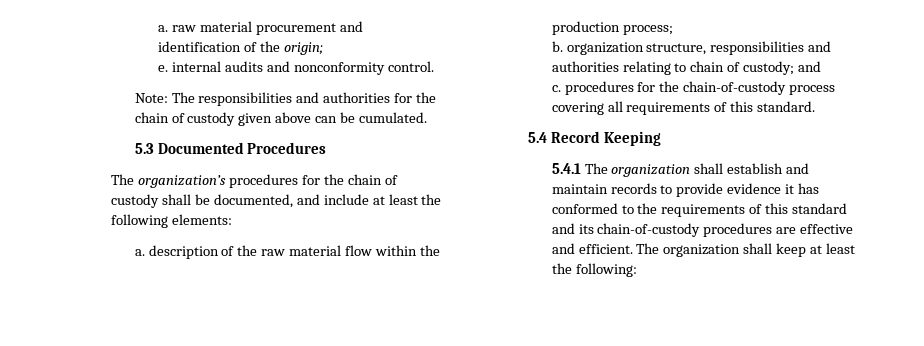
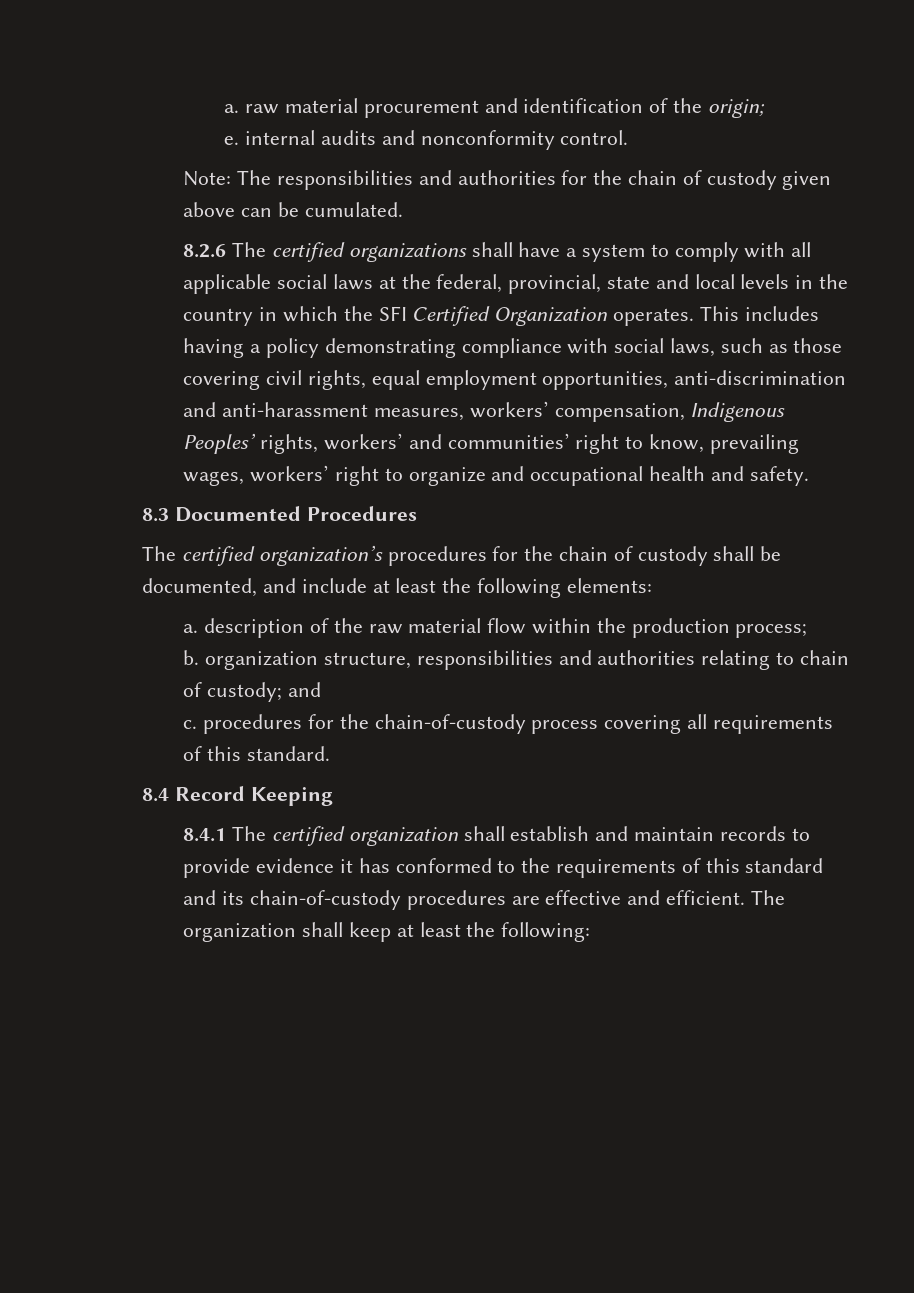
- 5.3 Documented Procedures
+ 8.2.6 The certified organizations shall have a system to comply with all applicable social laws at the federal, provincial, state and local levels in the country in which the SFI Certified Organization operates. This includes having a policy demonstrating compliance with social laws, such as those covering civil rights, equal employment opportunities, anti-discrimination and anti-harassment measures, workers’ compensation, Indigenous Peoples’ rights, workers’ and communities’ right to know, prevailing wages, workers’ right to organize and occupational health and safety.
+ 8.3 Documented Procedures
- The organization’s procedures for the chain of custody shall be documented, and include at least the following elements:
+ The certified organization’s procedures for the chain of custody shall be documented, and include at least the following elements:
- 5.4 Record Keeping
+ 8.4 Record Keeping
- 5.4.1 The organization shall establish and maintain records to provide evidence it has conformed to the requirements of this standard and its chain-of-custody procedures are effective and efficient.
+ 8.4.1 The certified organization shall establish and maintain records to provide evidence it has conformed to the requirements of this standard and its chain-of-custody procedures are effective and efficient.

